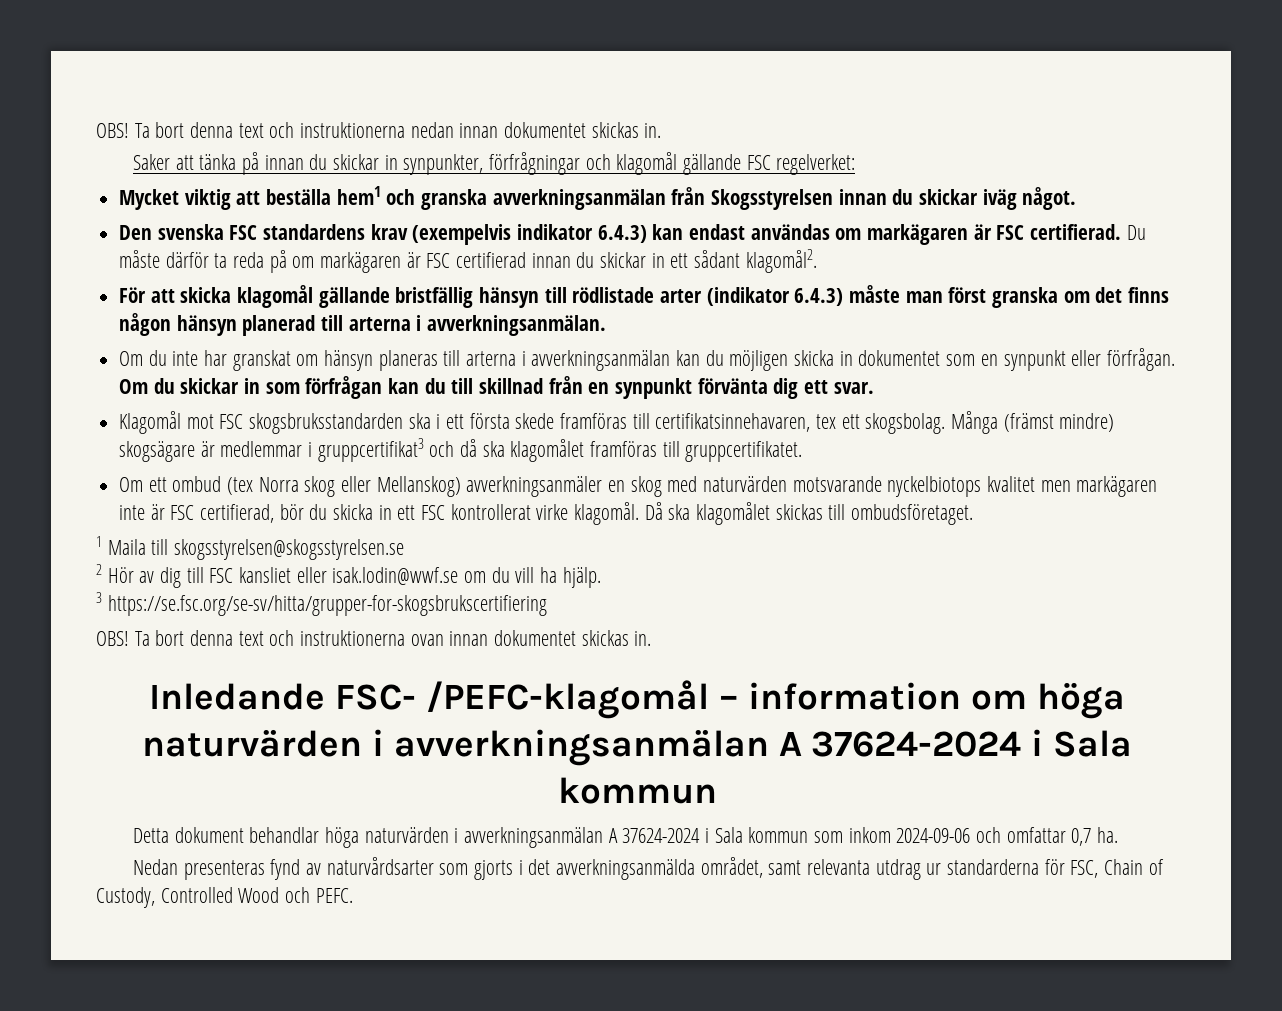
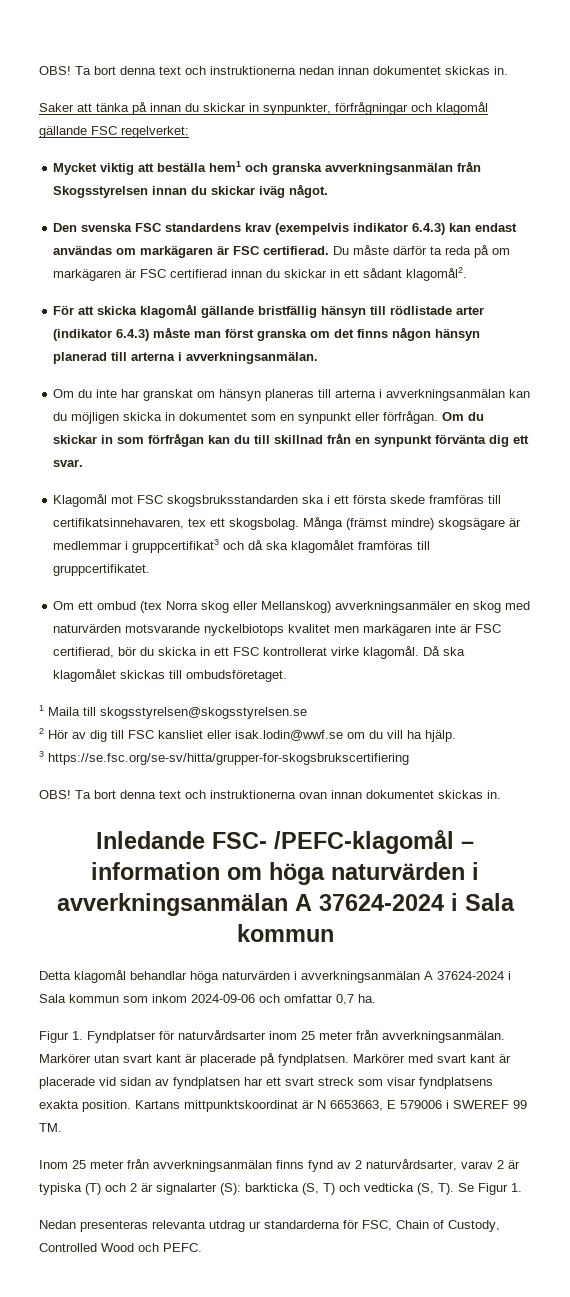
- Detta dokument behandlar höga naturvärden i avverkningsanmälan A 37624-2024 i Sala kommun som inkom 2024-09-06 och omfattar 0,7 ha.
+ Detta klagomål behandlar höga naturvärden i avverkningsanmälan A 37624-2024 i Sala kommun som inkom 2024-09-06 och omfattar 0,7 ha.
- Nedan presenteras fynd av naturvårdsarter som gjorts i det avverkningsanmälda området, samt relevanta utdrag ur standarderna för FSC, Chain of Custody, Controlled Wood och PEFC.
+ Figur 1. Fyndplatser för naturvårdsarter inom 25 meter från avverkningsanmälan. Markörer utan svart kant är placerade på fyndplatsen. Markörer med svart kant är placerade vid sidan av fyndplatsen har ett svart streck som visar fyndplatsens exakta position. Kartans mittpunktskoordinat är N 6653663, E 579006 i SWEREF 99 TM.
+ Inom 25 meter från avverkningsanmälan finns fynd av 2 naturvårdsarter, varav 2 är typiska (T) och 2 är signalarter (S): barkticka (S, T) och vedticka (S, T). Se Figur 1.
+ Nedan presenteras relevanta utdrag ur standarderna för FSC, Chain of Custody, Controlled Wood och PEFC.

